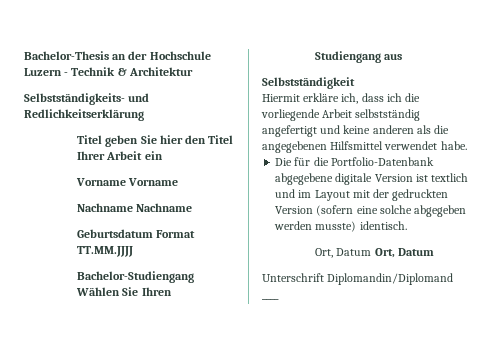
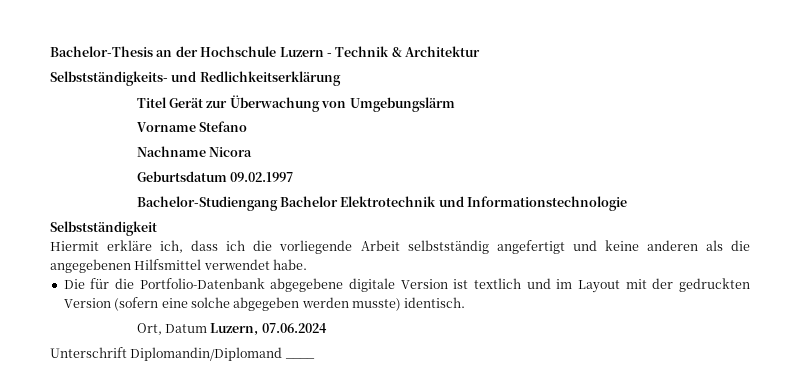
- Titel geben Sie hier den Titel Ihrer Arbeit ein
- Vorname Vorname
- Nachname Nachname
+ Titel Gerät zur Überwachung von Umgebungslärm
+ Vorname Stefano
+ Nachname Nicora
- Geburtsdatum Format TT.MM.JJJJ
+ Geburtsdatum 09.02.1997
- Bachelor-Studiengang Wählen Sie Ihren Studiengang aus
+ Bachelor-Studiengang Bachelor Elektrotechnik und Informationstechnologie
- Ort, Datum Ort, Datum
+ Ort, Datum Luzern, 07.06.2024

